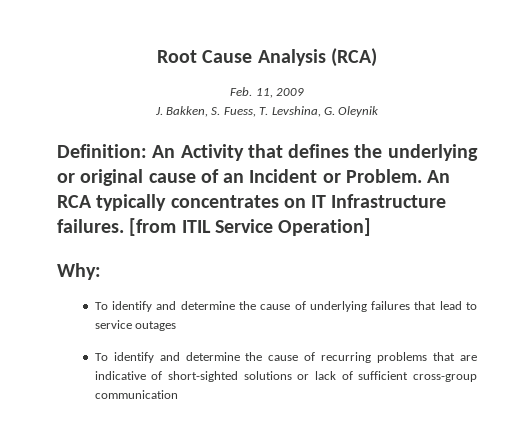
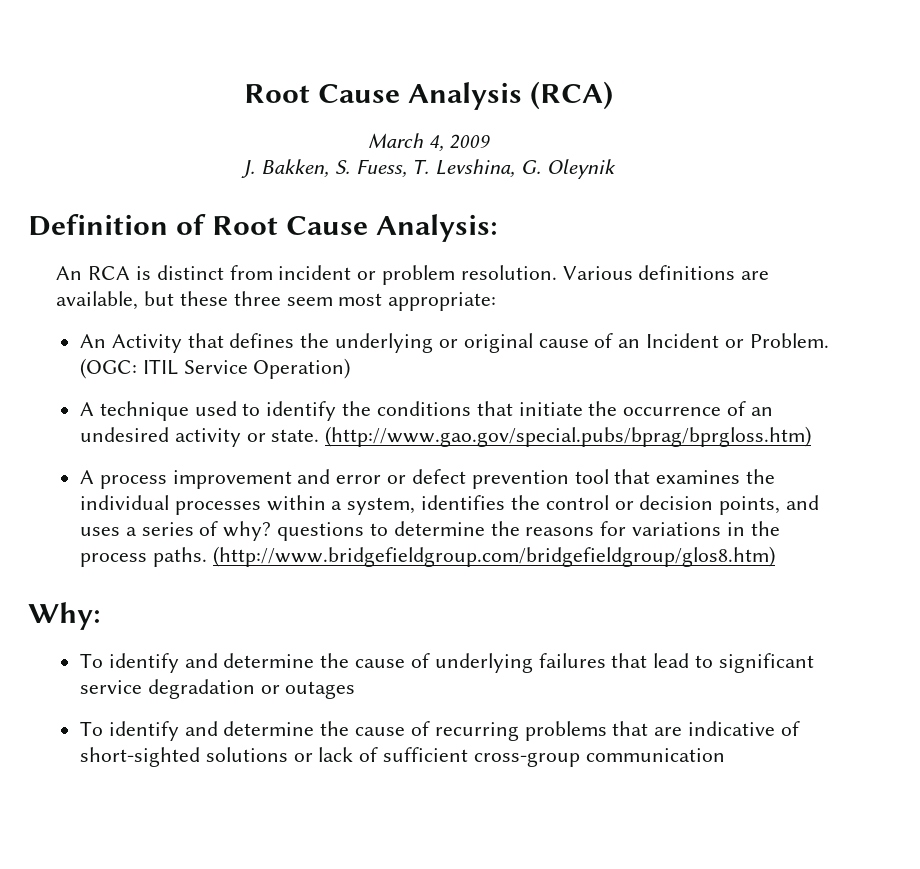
- Feb. 11, 2009
+ March 4, 2009
- Definition: An Activity that defines the underlying or original cause of an Incident or Problem.
+ Definition of Root Cause Analysis:
+ An RCA is distinct from incident or problem resolution. Various definitions are available, but these three seem most appropriate:
+ An Activity that defines the underlying or original cause of an Incident or Problem.
- An RCA typically concentrates on IT Infrastructure failures. [from ITIL Service Operation]
+ (OGC: ITIL Service Operation)
+ A technique used to identify the conditions that initiate the occurrence of an undesired activity or state. (http://www.gao.gov/special.pubs/bprag/bprgloss.htm)
+ A process improvement and error or defect prevention tool that examines the individual processes within a system, identifies the control or decision points, and uses a series of why? questions to determine the reasons for variations in the process paths. (http://www.bridgefieldgroup.com/bridgefieldgroup/glos8.htm)
- To identify and determine the cause of underlying failures that lead to service outages
+ To identify and determine the cause of underlying failures that lead to significant service degradation or outages

